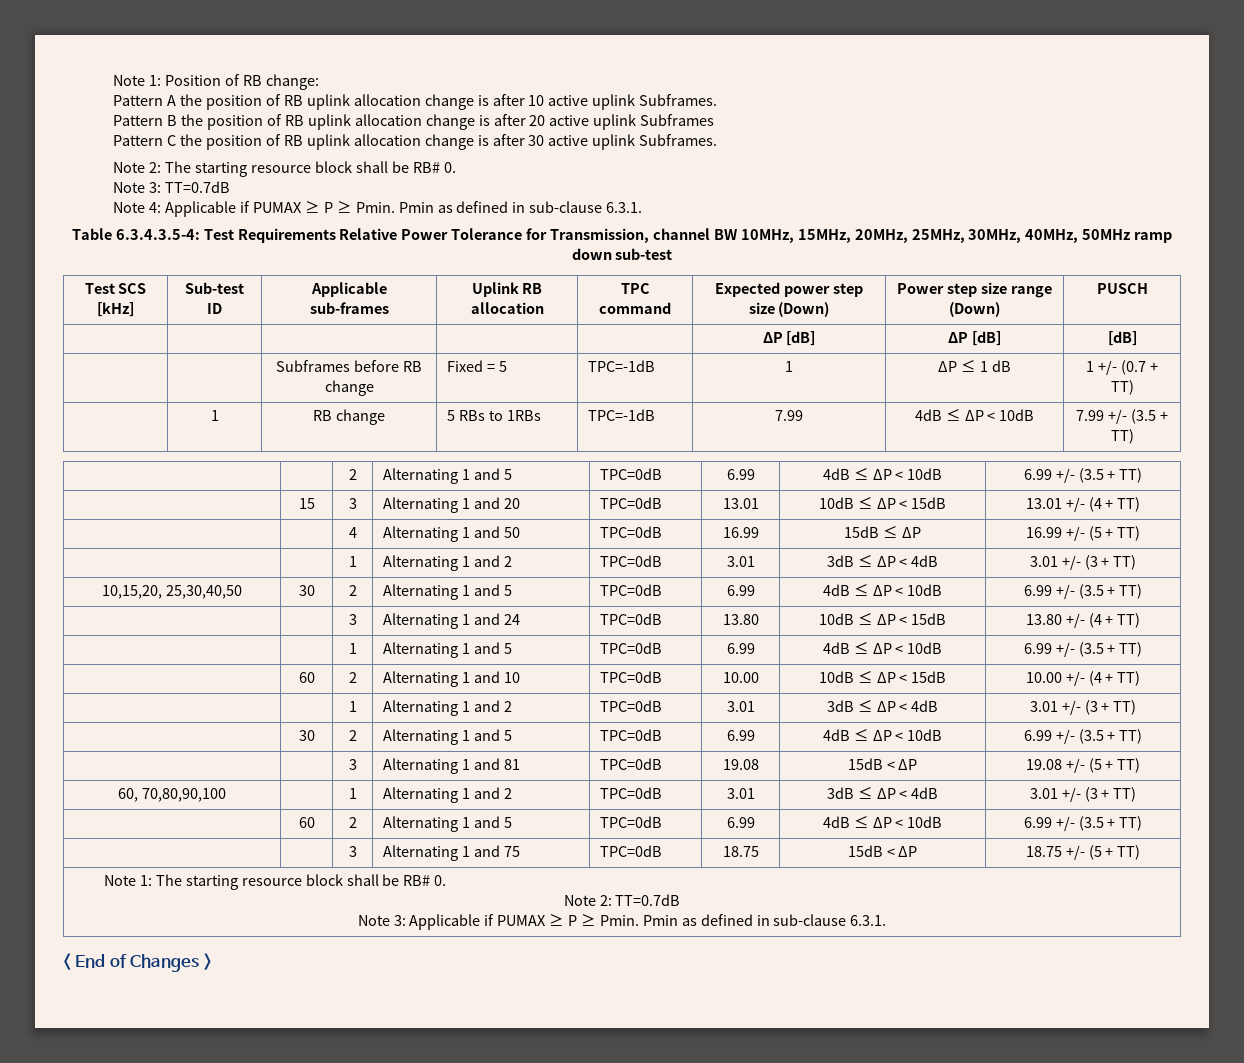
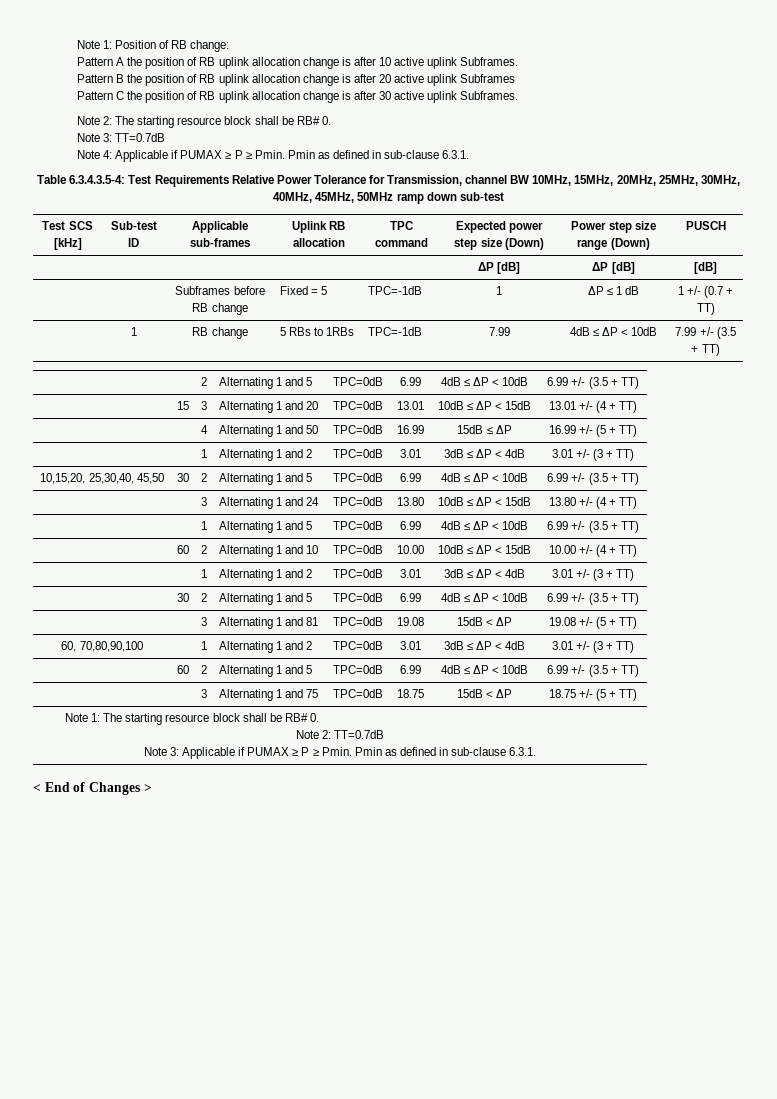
- Table 6.3.4.3.5-4: Test Requirements Relative Power Tolerance for Transmission, channel BW 10MHz, 15MHz, 20MHz, 25MHz, 30MHz, 40MHz, 50MHz ramp down sub-test
+ Table 6.3.4.3.5-4: Test Requirements Relative Power Tolerance for Transmission, channel BW 10MHz, 15MHz, 20MHz, 25MHz, 30MHz, 40MHz, 45MHz, 50MHz ramp down sub-test
- 10,15,20, 25,30,40,50 | 30 | 2 | Alternating 1 and 5 | TPC=0dB | 6.99 | 4dB ≤ ΔP < 10dB | 6.99 +/- (3.5 + TT)
+ 10,15,20, 25,30,40, 45,50 | 30 | 2 | Alternating 1 and 5 | TPC=0dB | 6.99 | 4dB ≤ ΔP < 10dB | 6.99 +/- (3.5 + TT)

